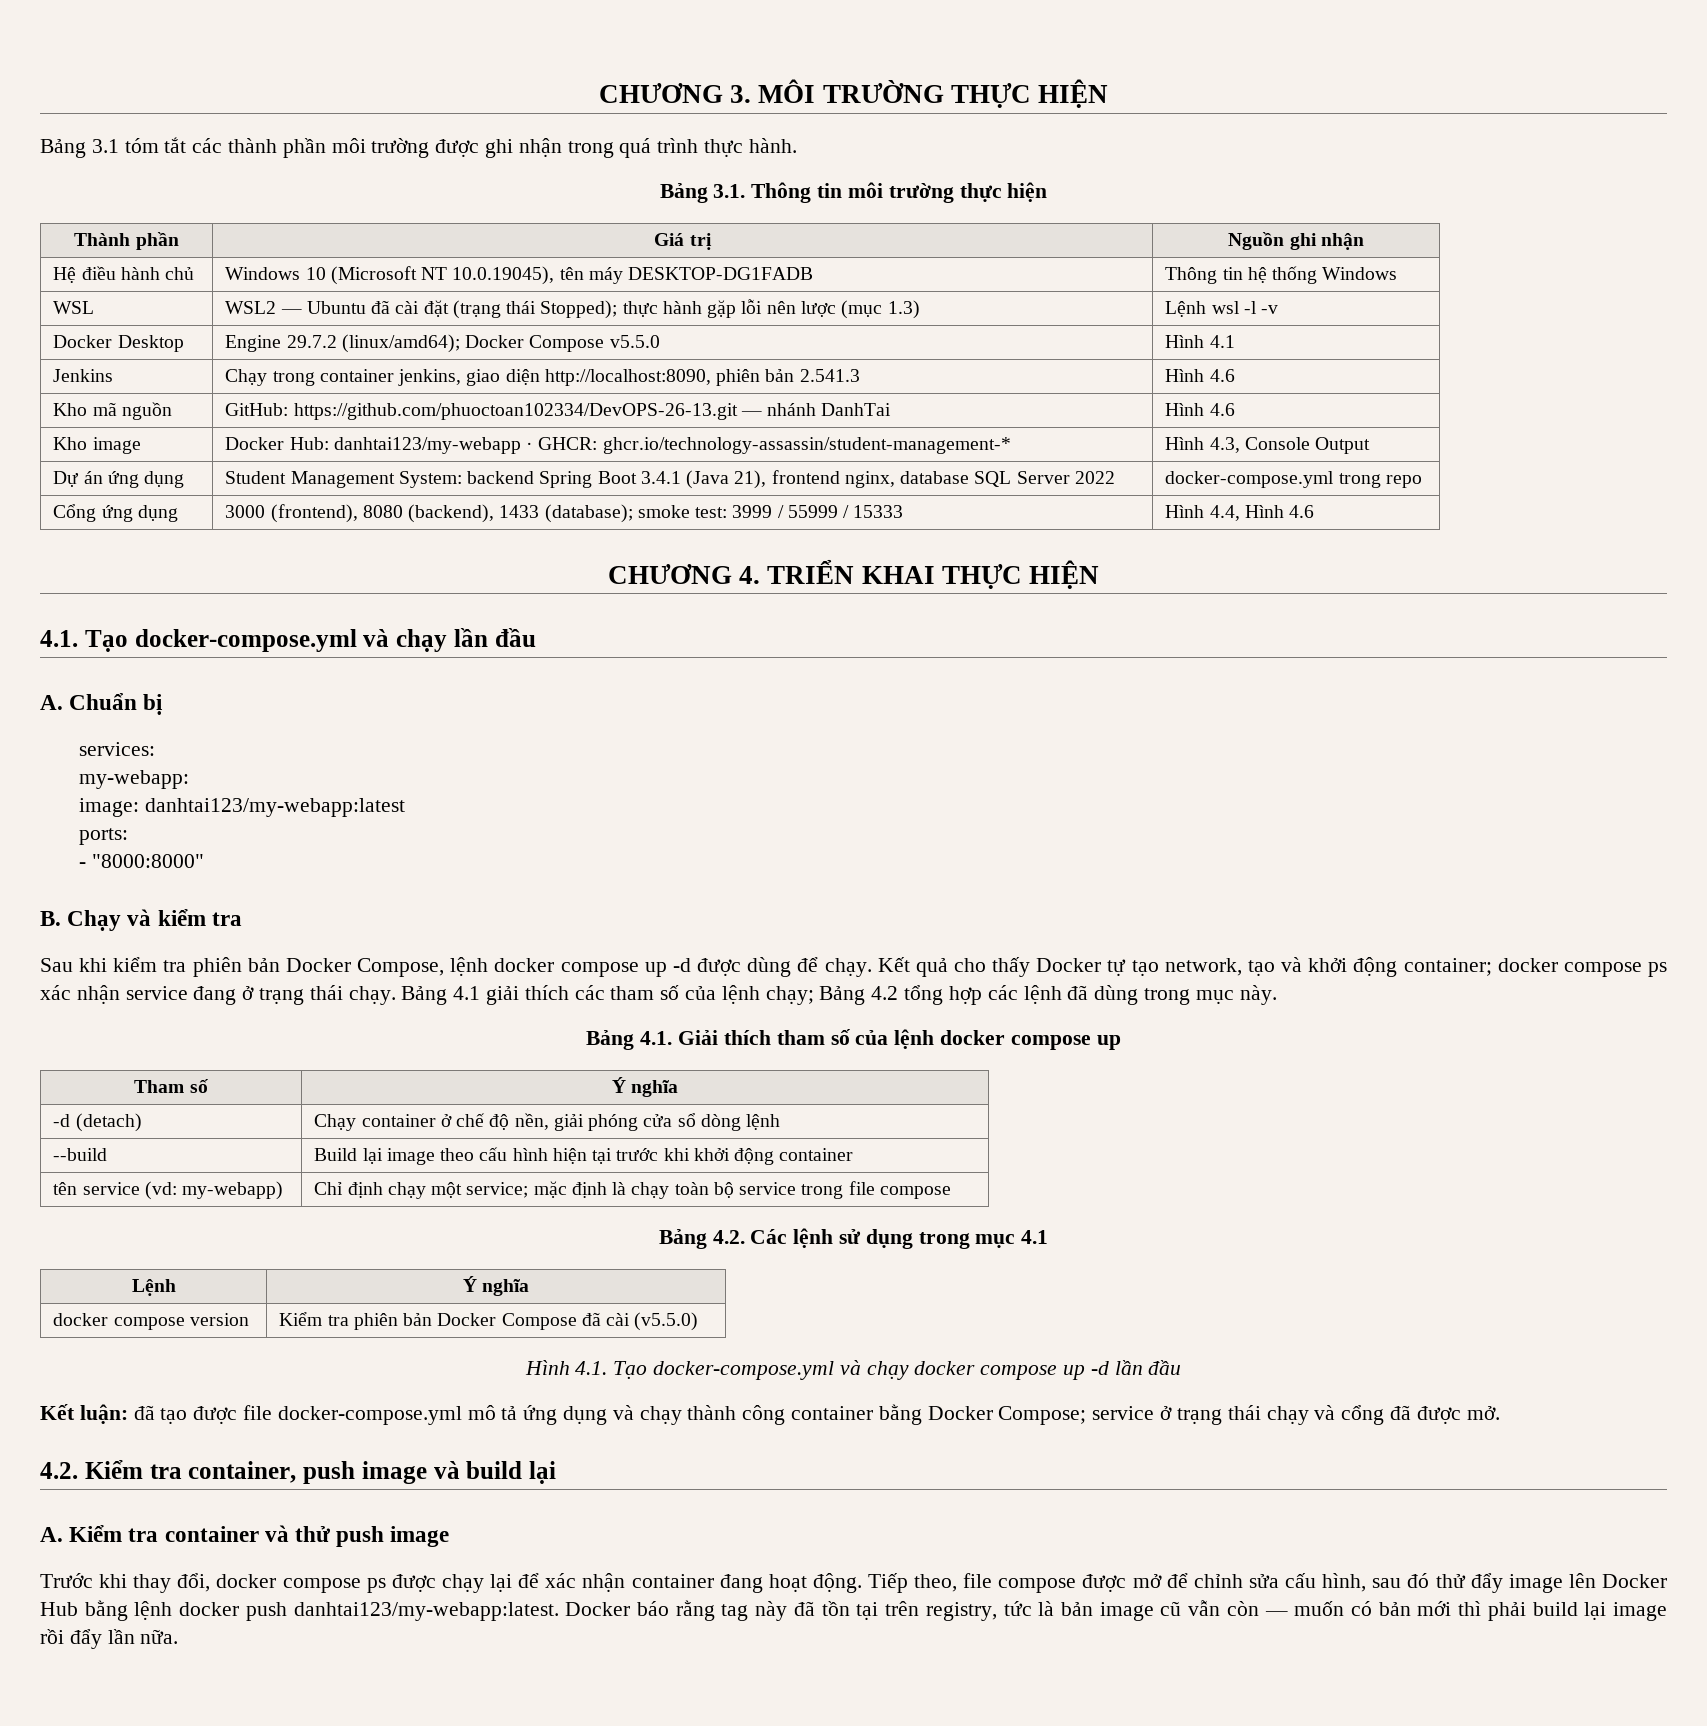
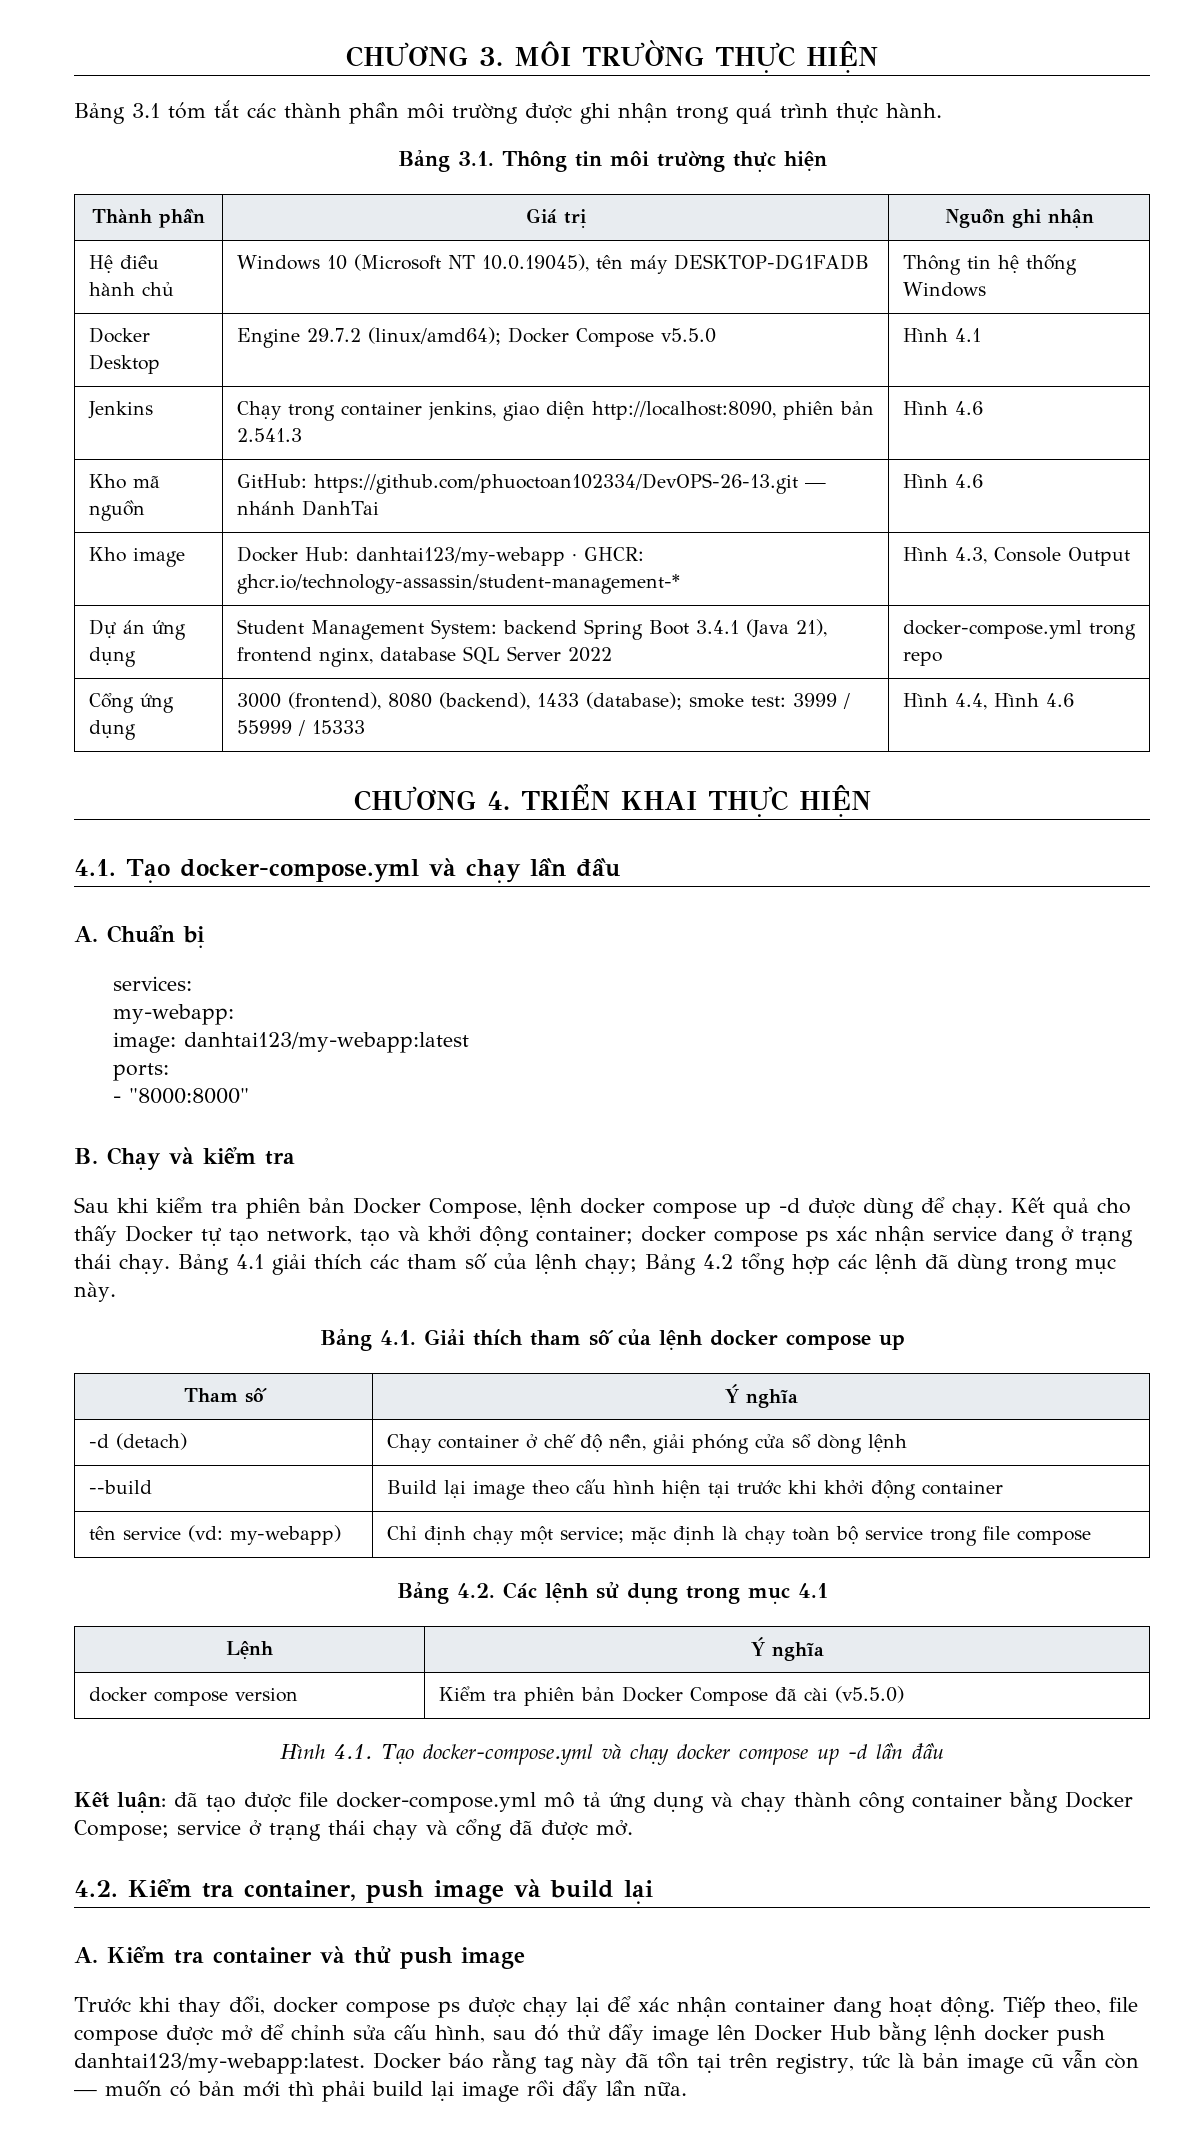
- WSL | WSL2 — Ubuntu đã cài đặt (trạng thái Stopped); thực hành gặp lỗi nên lược (mục 1.3) | Lệnh wsl -l -v

